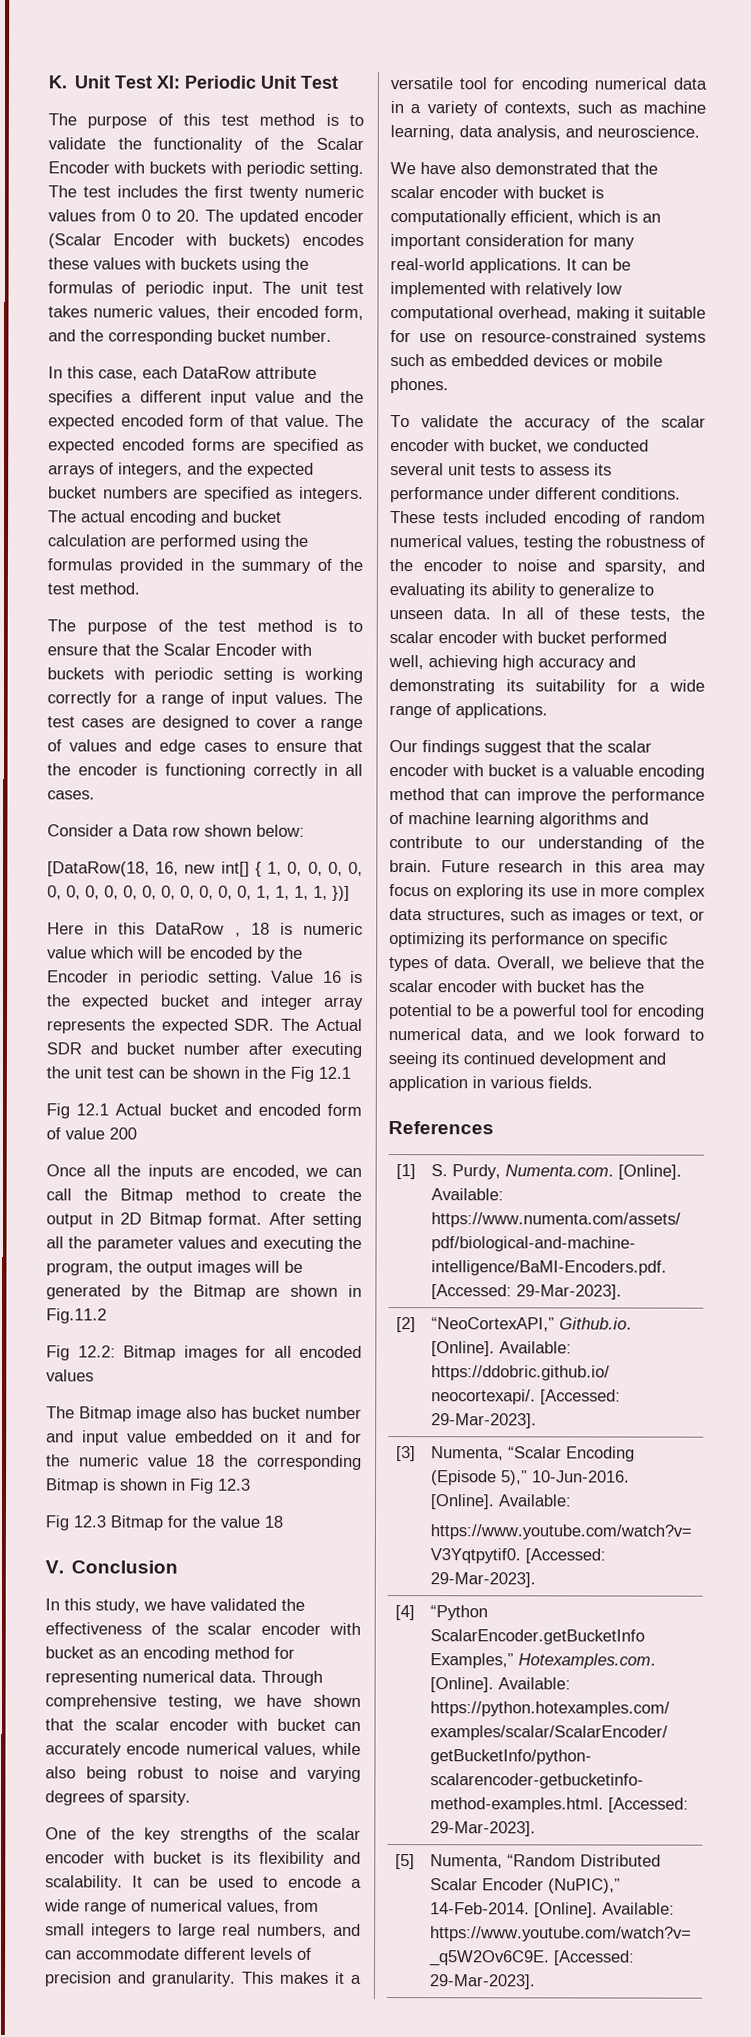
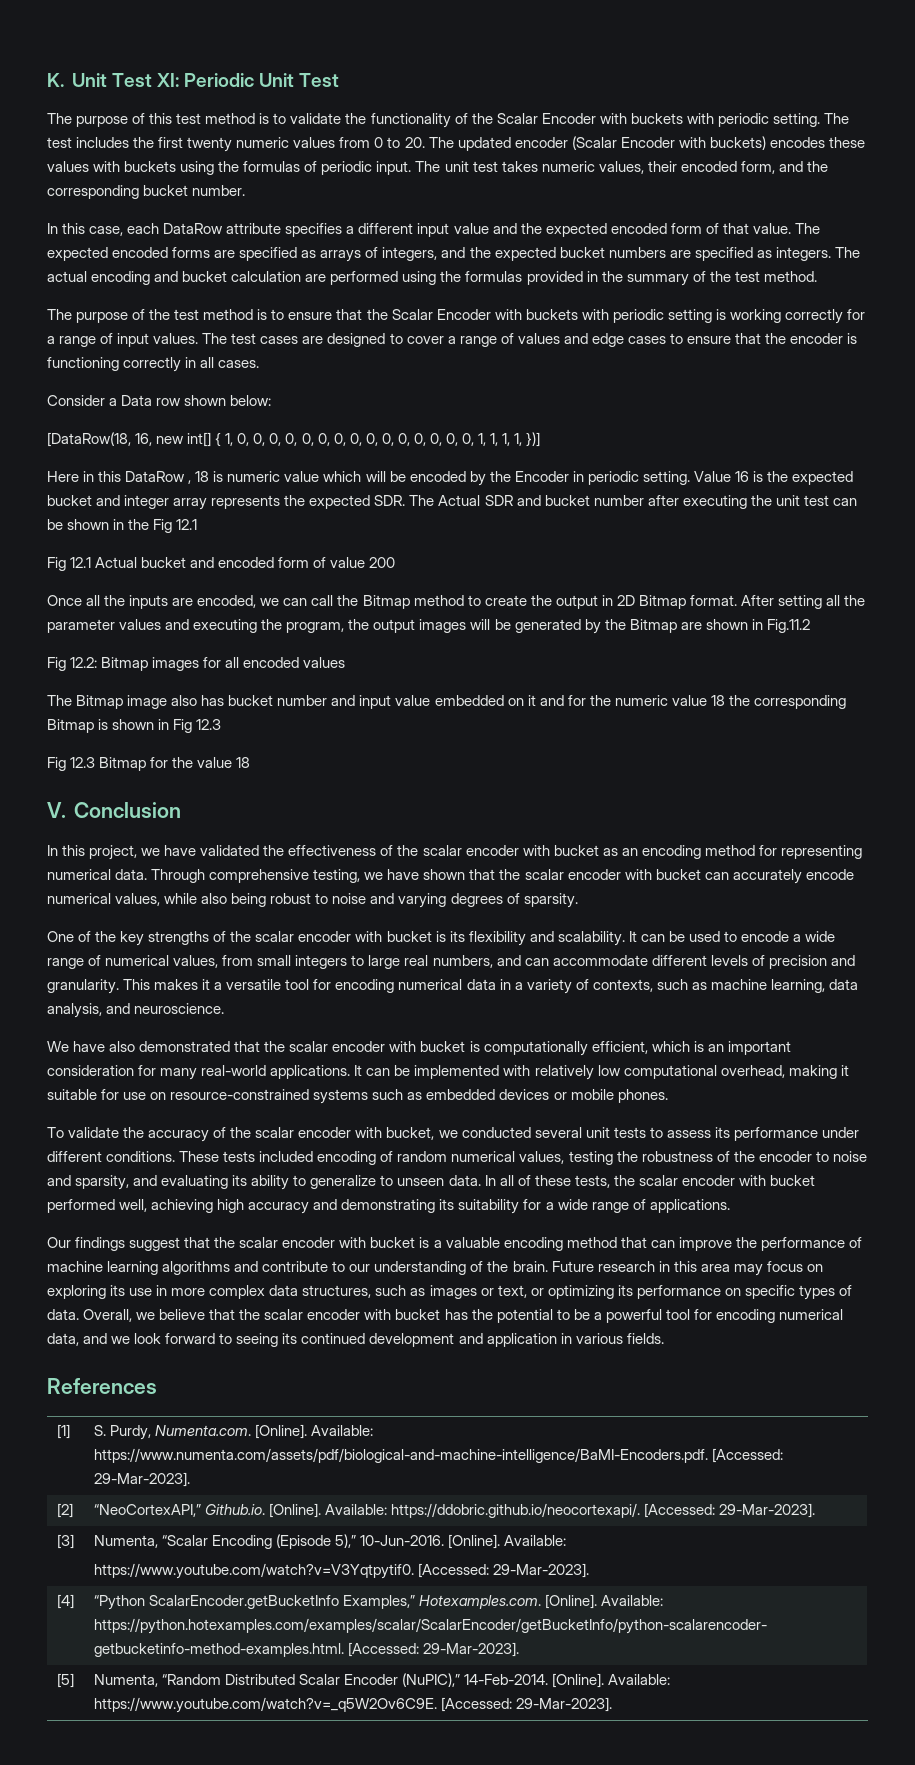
- In this study, we have validated the effectiveness of the scalar encoder with bucket as an encoding method for representing numerical data.
+ In this project, we have validated the effectiveness of the scalar encoder with bucket as an encoding method for representing numerical data.

